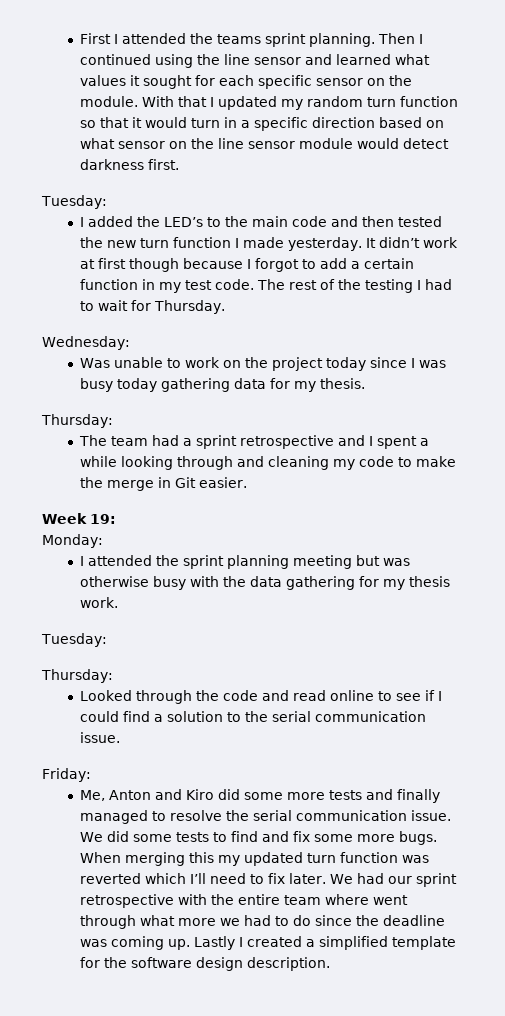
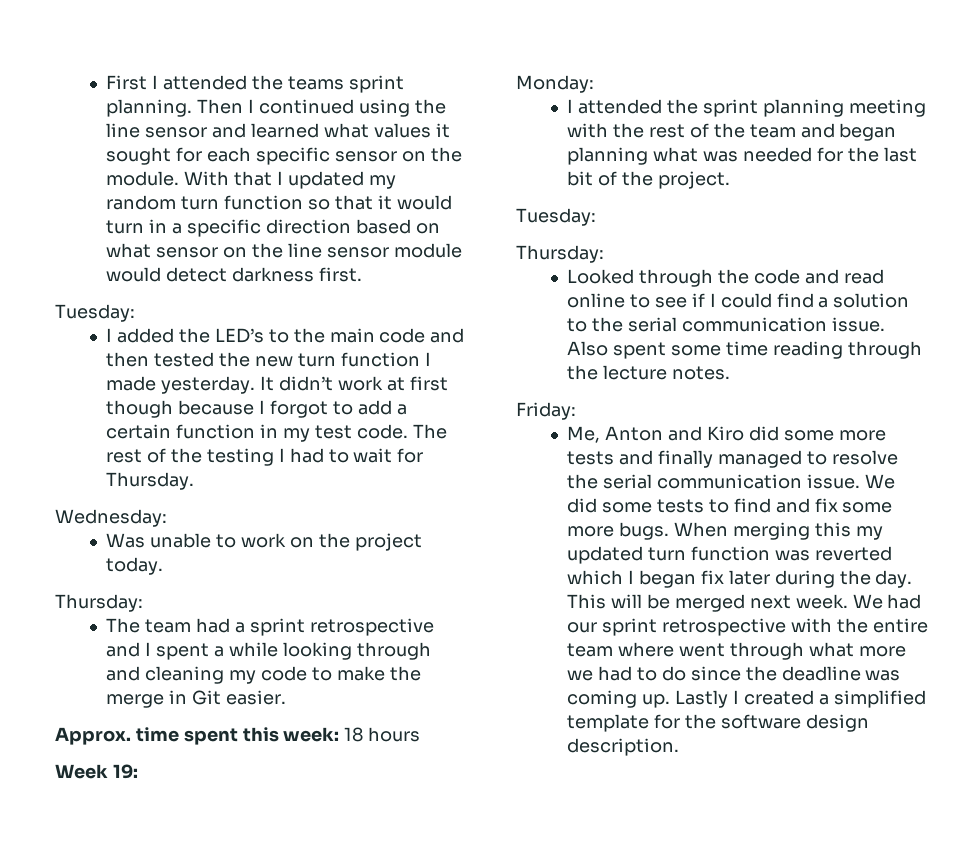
- Was unable to work on the project today since I was busy today gathering data for my thesis.
+ Was unable to work on the project today.
+ Approx. time spent this week: 18 hours
- I attended the sprint planning meeting but was otherwise busy with the data gathering for my thesis work.
+ I attended the sprint planning meeting with the rest of the team and began planning what was needed for the last bit of the project.
+ Also spent some time reading through the lecture notes.
- When merging this my updated turn function was reverted which I’ll need to fix later.
+ When merging this my updated turn function was reverted which I began fix later during the day. This will be merged next week.

